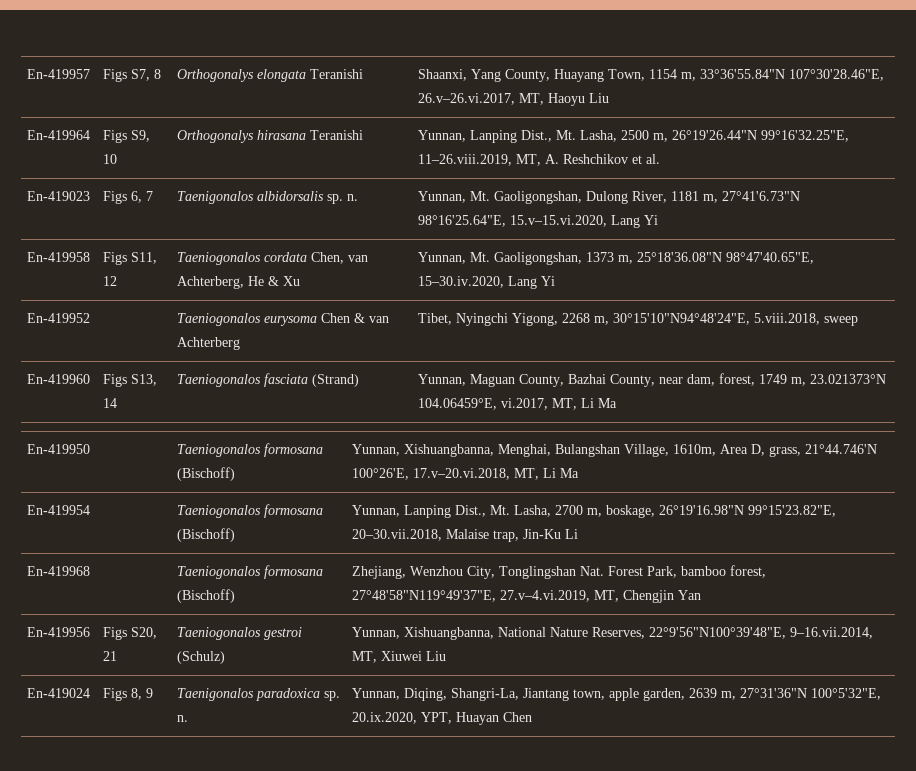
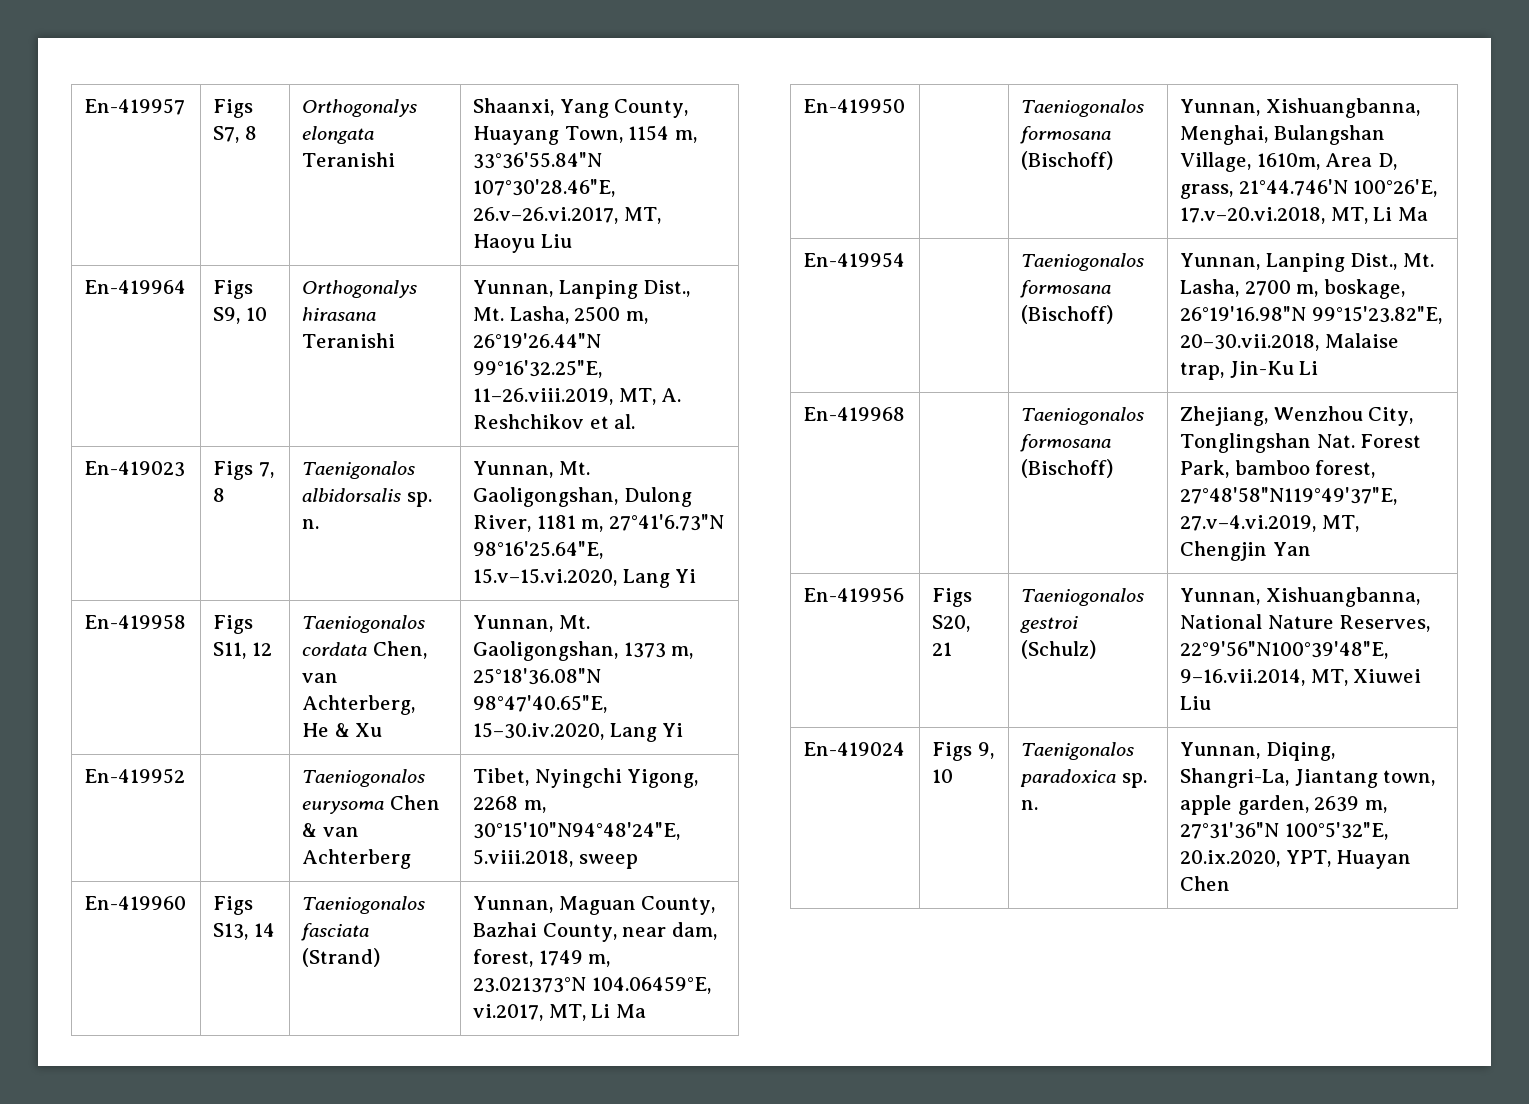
- En-419023 | Figs 6, 7 | Taenigonalos albidorsalis sp. n. | Yunnan, Mt. Gaoligongshan, Dulong River, 1181 m, 27°41'6.73"N 98°16'25.64"E, 15.v–15.vi.2020, Lang Yi
+ En-419023 | Figs 7, 8 | Taenigonalos albidorsalis sp. n. | Yunnan, Mt. Gaoligongshan, Dulong River, 1181 m, 27°41'6.73"N 98°16'25.64"E, 15.v–15.vi.2020, Lang Yi
- En-419024 | Figs 8, 9 | Taenigonalos paradoxica sp. n. | Yunnan, Diqing, Shangri-La, Jiantang town, apple garden, 2639 m, 27°31'36"N 100°5'32"E, 20.ix.2020, YPT, Huayan Chen
+ En-419024 | Figs 9, 10 | Taenigonalos paradoxica sp. n. | Yunnan, Diqing, Shangri-La, Jiantang town, apple garden, 2639 m, 27°31'36"N 100°5'32"E, 20.ix.2020, YPT, Huayan Chen

